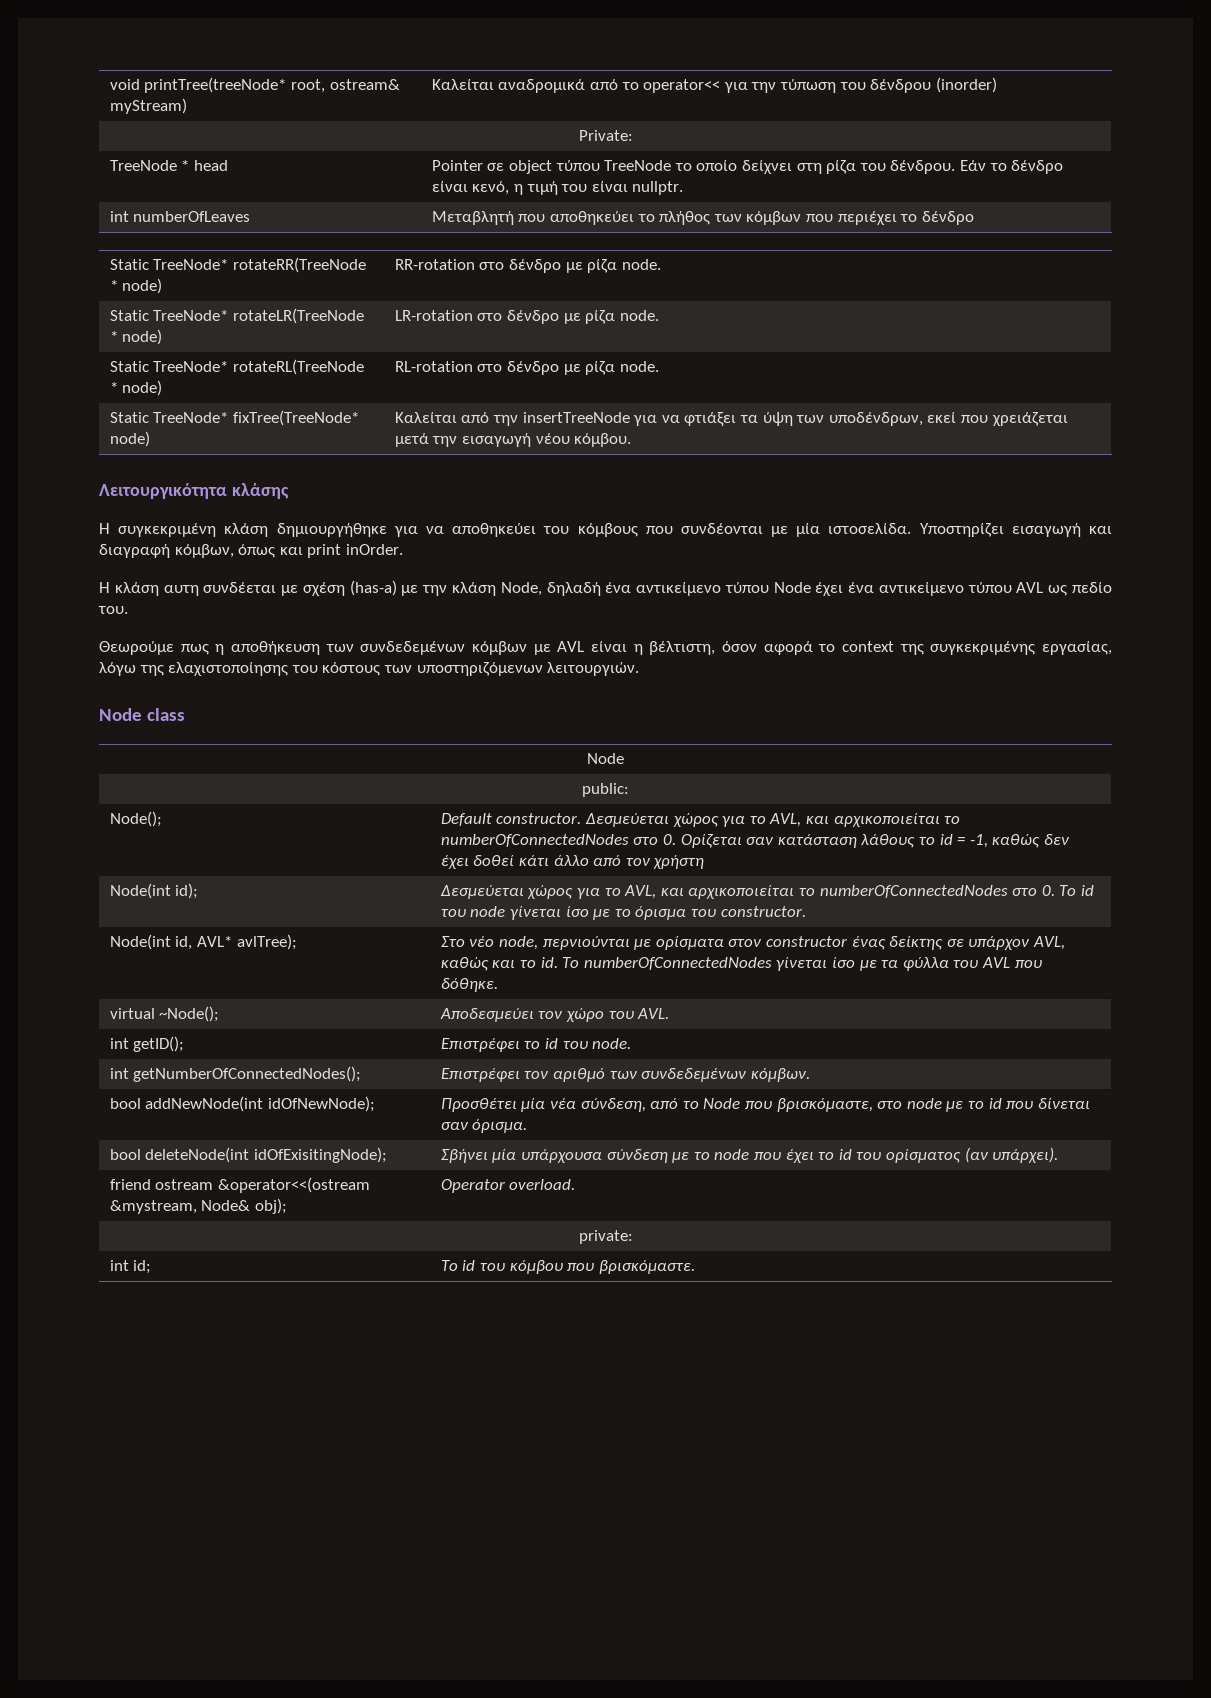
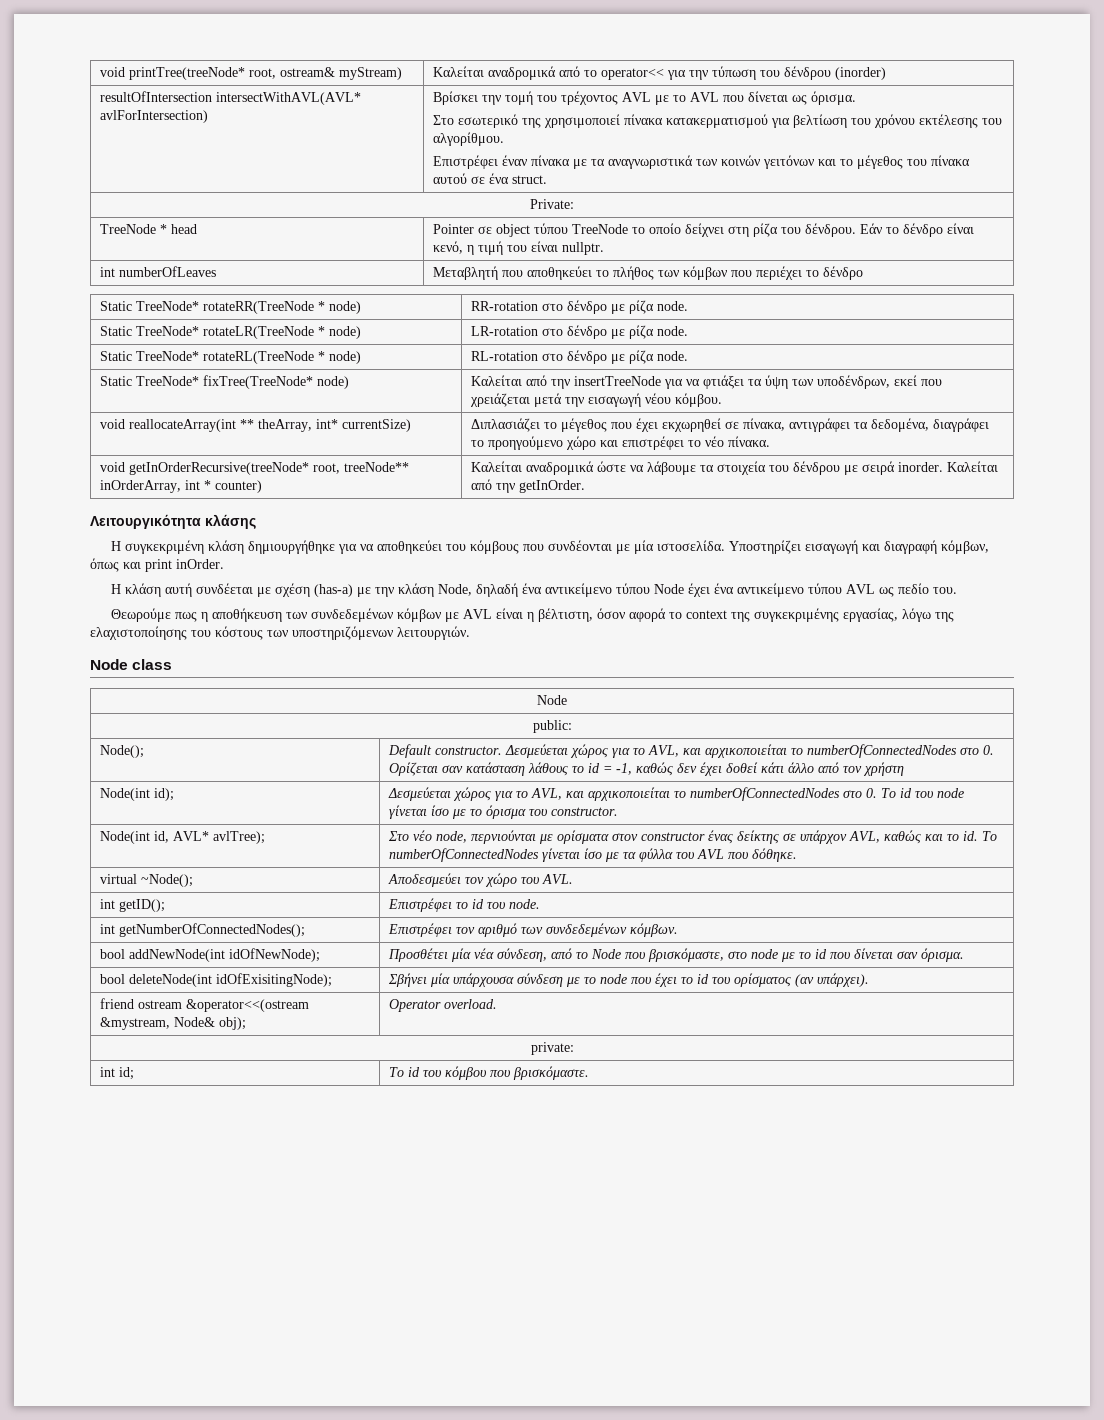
+ resultOfIntersection intersectWithAVL(AVL* avlForIntersection) | Βρίσκει την τομή του τρέχοντος AVL με το AVL που δίνεται ως όρισμα.
+ Στο εσωτερικό της χρησιμοποιεί πίνακα κατακερματισμού για βελτίωση του χρόνου εκτέλεσης του αλγορίθμου.
+ Επιστρέφει έναν πίνακα με τα αναγνωριστικά των κοινών γειτόνων και το μέγεθος του πίνακα αυτού σε ένα struct.
+ void reallocateArray(int ** theArray, int* currentSize) | Διπλασιάζει το μέγεθος που έχει εκχωρηθεί σε πίνακα, αντιγράφει τα δεδομένα, διαγράφει το προηγούμενο χώρο και επιστρέφει το νέο πίνακα.
+ void getInOrderRecursive(treeNode* root, treeNode** inOrderArray, int * counter) | Καλείται αναδρομικά ώστε να λάβουμε τα στοιχεία του δένδρου με σειρά inorder. Καλείται από την getInOrder.
- Η κλάση αυτη συνδέεται με σχέση (has-a) με την κλάση Node, δηλαδή ένα αντικείμενο τύπου Node έχει ένα αντικείμενο τύπου AVL ως πεδίο του.
+ Η κλάση αυτή συνδέεται με σχέση (has-a) με την κλάση Node, δηλαδή ένα αντικείμενο τύπου Node έχει ένα αντικείμενο τύπου AVL ως πεδίο του.

